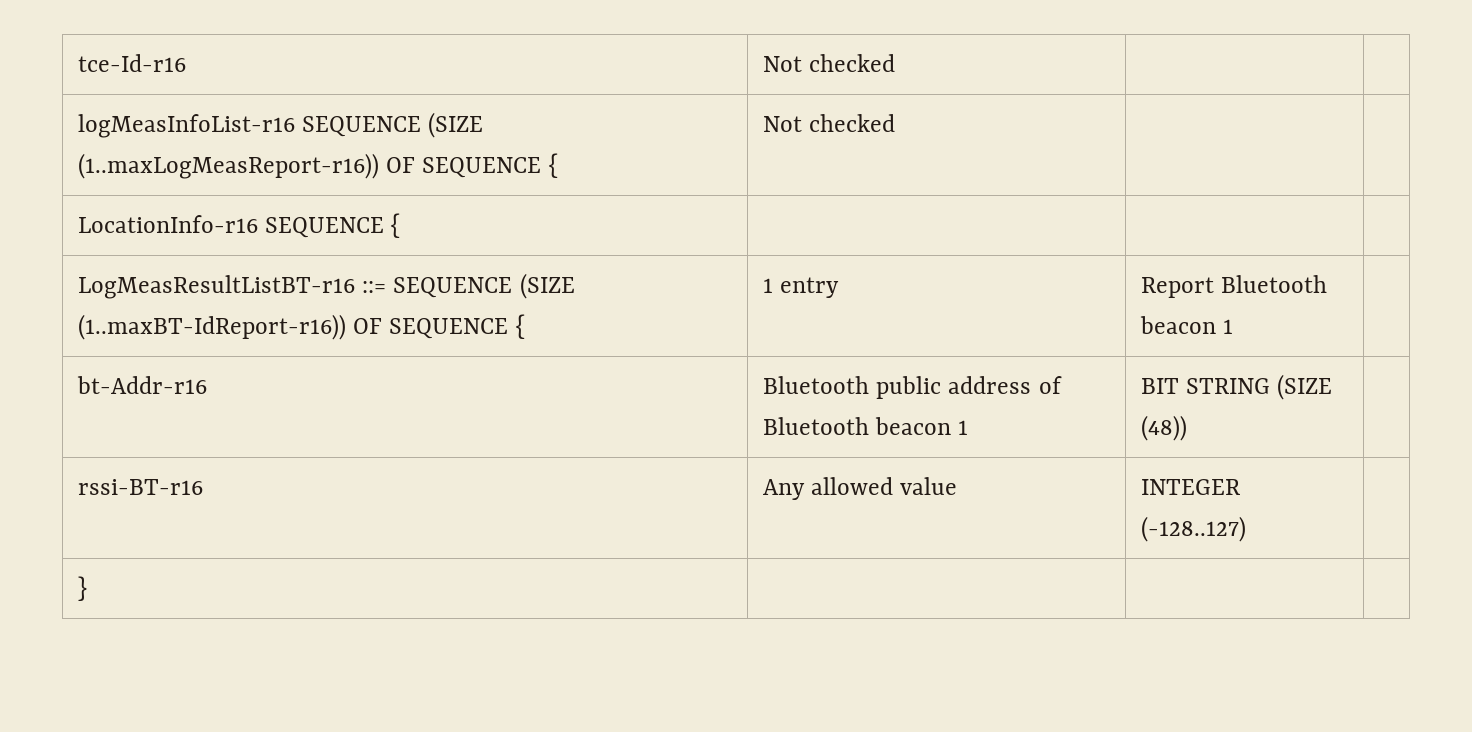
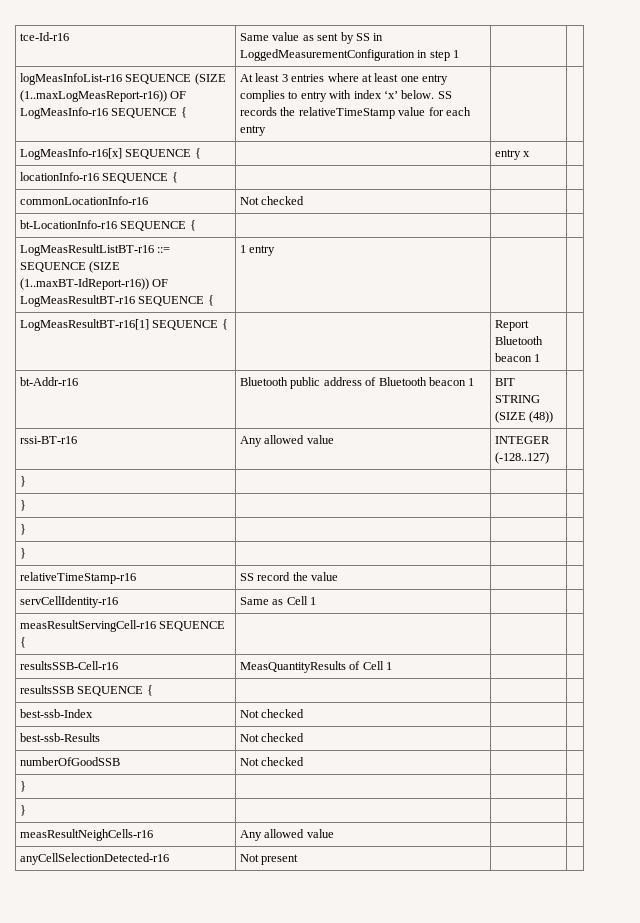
- tce-Id-r16 | Not checked | |
+ tce-Id-r16 | Same value as sent by SS in LoggedMeasurementConfiguration in step 1 | |
- logMeasInfoList-r16 SEQUENCE (SIZE (1..maxLogMeasReport-r16)) OF SEQUENCE { | Not checked | |
- LocationInfo-r16 SEQUENCE { | | |
+ logMeasInfoList-r16 SEQUENCE (SIZE (1..maxLogMeasReport-r16)) OF LogMeasInfo-r16 SEQUENCE { | At least 3 entries where at least one entry complies to entry with index ‘x’ below. SS records the relativeTimeStamp value for each entry | |
+ LogMeasInfo-r16[x] SEQUENCE { | | entry x |
+ locationInfo-r16 SEQUENCE { | | |
+ commonLocationInfo-r16 | Not checked | |
+ bt-LocationInfo-r16 SEQUENCE { | | |
- LogMeasResultListBT-r16 ::= SEQUENCE (SIZE (1..maxBT-IdReport-r16)) OF SEQUENCE { | 1 entry | Report Bluetooth beacon 1 |
+ LogMeasResultListBT-r16 ::= SEQUENCE (SIZE (1..maxBT-IdReport-r16)) OF LogMeasResultBT-r16 SEQUENCE { | 1 entry | |
+ LogMeasResultBT-r16[1] SEQUENCE { | | Report Bluetooth beacon 1 |
  rssi-BT-r16 | Any allowed value | INTEGER (-128..127) |
  } | | |
+ } | | |
+ } | | |
+ } | | |
+ relativeTimeStamp-r16 | SS record the value | |
+ servCellIdentity-r16 | Same as Cell 1 | |
+ measResultServingCell-r16 SEQUENCE { | | |
+ resultsSSB-Cell-r16 | MeasQuantityResults of Cell 1 | |
+ resultsSSB SEQUENCE { | | |
+ best-ssb-Index | Not checked | |
+ best-ssb-Results | Not checked | |
+ numberOfGoodSSB | Not checked | |
+ } | | |
+ } | | |
+ measResultNeighCells-r16 | Any allowed value | |
+ anyCellSelectionDetected-r16 | Not present | |

